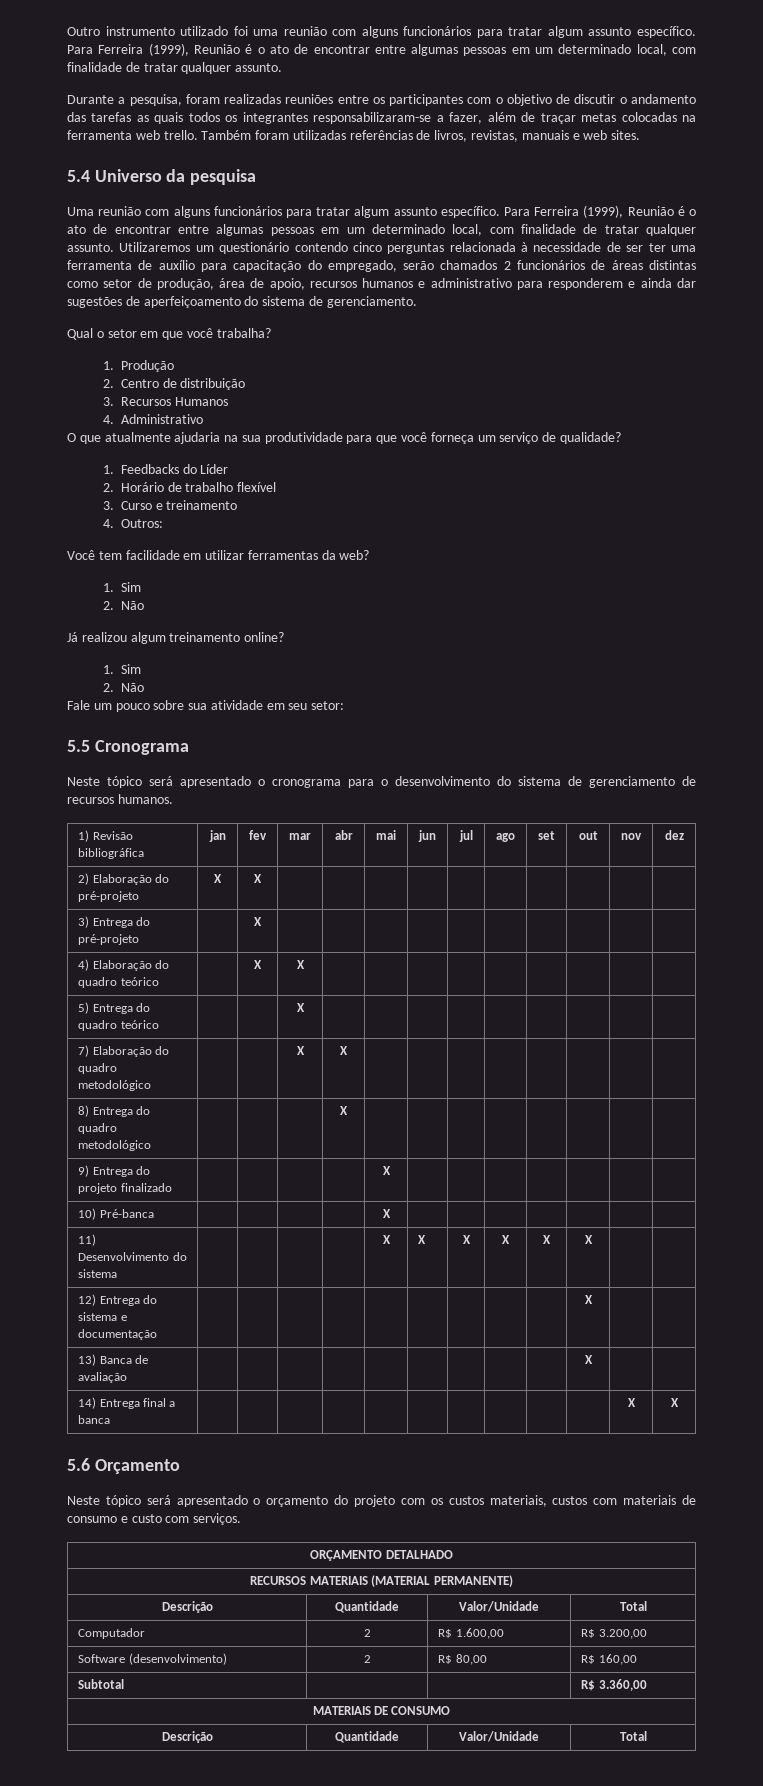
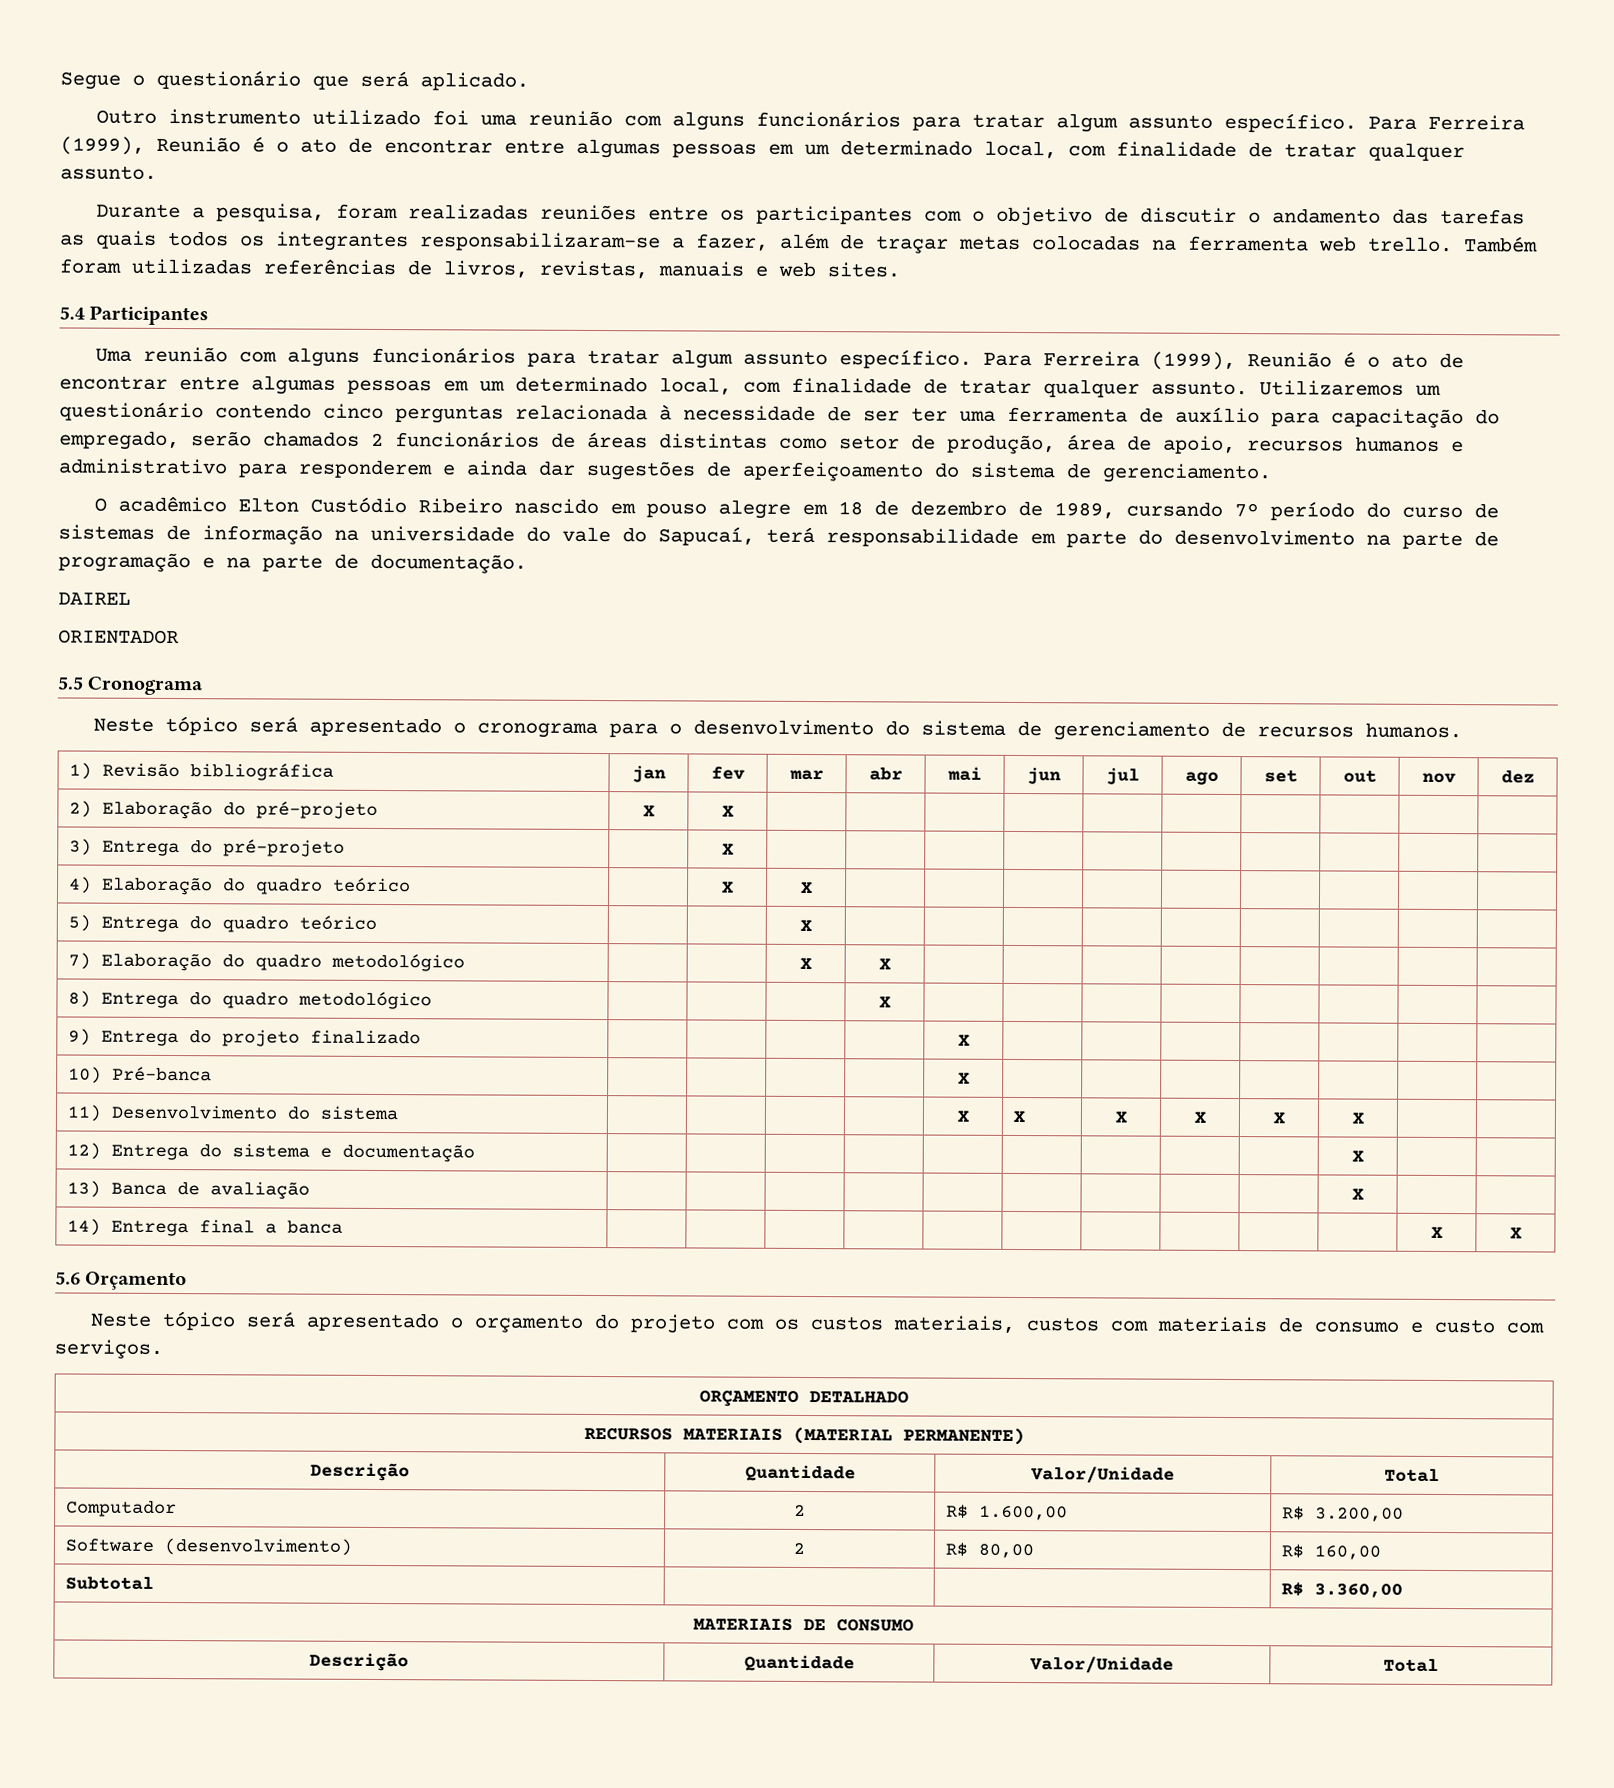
+ Segue o questionário que será aplicado.
- 5.4 Universo da pesquisa
+ 5.4 Participantes
- Qual o setor em que você trabalha?
- 1. Produção
- 2. Centro de distribuição
- 3. Recursos Humanos
- 4. Administrativo
- O que atualmente ajudaria na sua produtividade para que você forneça um serviço de qualidade?
- 1. Feedbacks do Líder
- 2. Horário de trabalho flexível
- 3. Curso e treinamento
- 4. Outros:
- Você tem facilidade em utilizar ferramentas da web?
- 1. Sim
- 2. Não
- Já realizou algum treinamento online?
- 1. Sim
- 2. Não
- Fale um pouco sobre sua atividade em seu setor:
+ O acadêmico Elton Custódio Ribeiro nascido em pouso alegre em 18 de dezembro de 1989, cursando 7º período do curso de sistemas de informação na universidade do vale do Sapucaí, terá responsabilidade em parte do desenvolvimento na parte de programação e na parte de documentação.
+ DAIREL
+ ORIENTADOR

